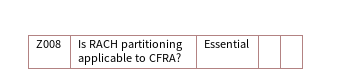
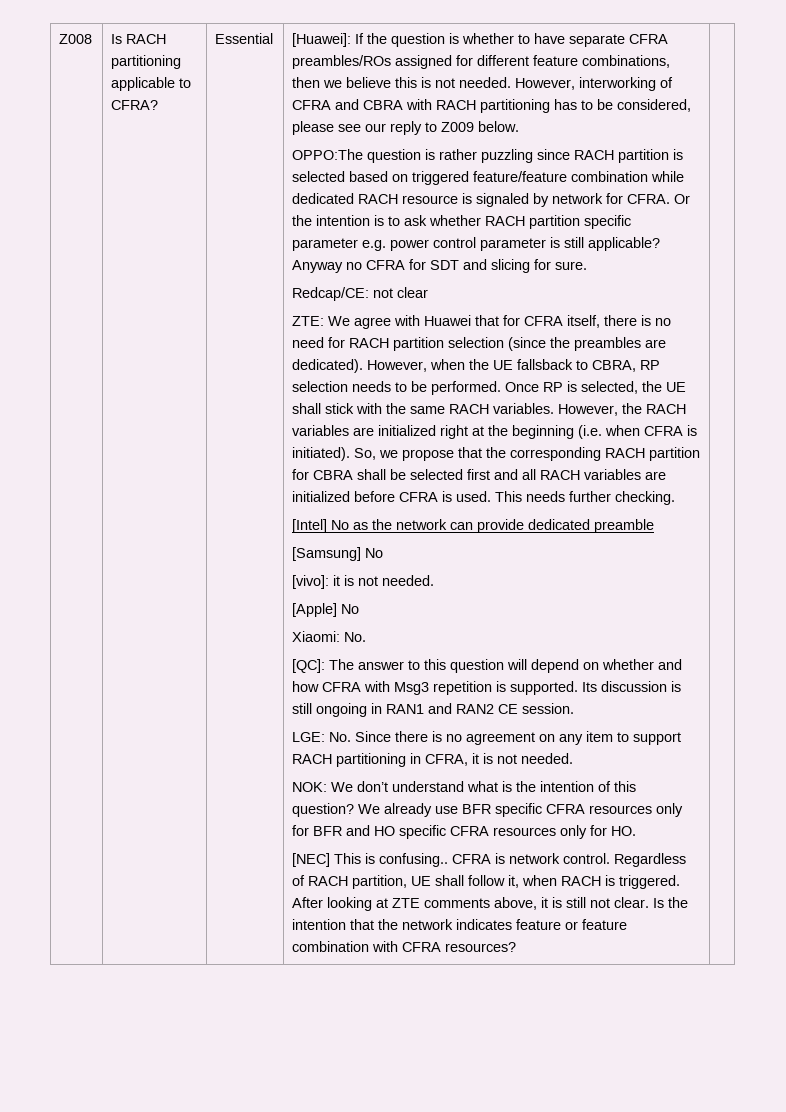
+ [Huawei]: If the question is whether to have separate CFRA preambles/ROs assigned for different feature combinations, then we believe this is not needed. However, interworking of CFRA and CBRA with RACH partitioning has to be considered, please see our reply to Z009 below.
+ OPPO:The question is rather puzzling since RACH partition is selected based on triggered feature/feature combination while dedicated RACH resource is signaled by network for CFRA. Or the intention is to ask whether RACH partition specific parameter e.g. power control parameter is still applicable? Anyway no CFRA for SDT and slicing for sure.
+ Redcap/CE: not clear
+ ZTE: We agree with Huawei that for CFRA itself, there is no need for RACH partition selection (since the preambles are dedicated). However, when the UE fallsback to CBRA, RP selection needs to be performed. Once RP is selected, the UE shall stick with the same RACH variables. However, the RACH variables are initialized right at the beginning (i.e. when CFRA is initiated). So, we propose that the corresponding RACH partition for CBRA shall be selected first and all RACH variables are initialized before CFRA is used. This needs further checking.
+ [Intel] No as the network can provide dedicated preamble
+ [Samsung] No
+ [vivo]: it is not needed.
+ [Apple] No
+ Xiaomi: No.
+ [QC]: The answer to this question will depend on whether and how CFRA with Msg3 repetition is supported. Its discussion is still ongoing in RAN1 and RAN2 CE session.
+ LGE: No. Since there is no agreement on any item to support RACH partitioning in CFRA, it is not needed.
+ NOK: We don’t understand what is the intention of this question? We already use BFR specific CFRA resources only for BFR and HO specific CFRA resources only for HO.
+ [NEC] This is confusing.. CFRA is network control. Regardless of RACH partition, UE shall follow it, when RACH is triggered. After looking at ZTE comments above, it is still not clear. Is the intention that the network indicates feature or feature combination with CFRA resources?

